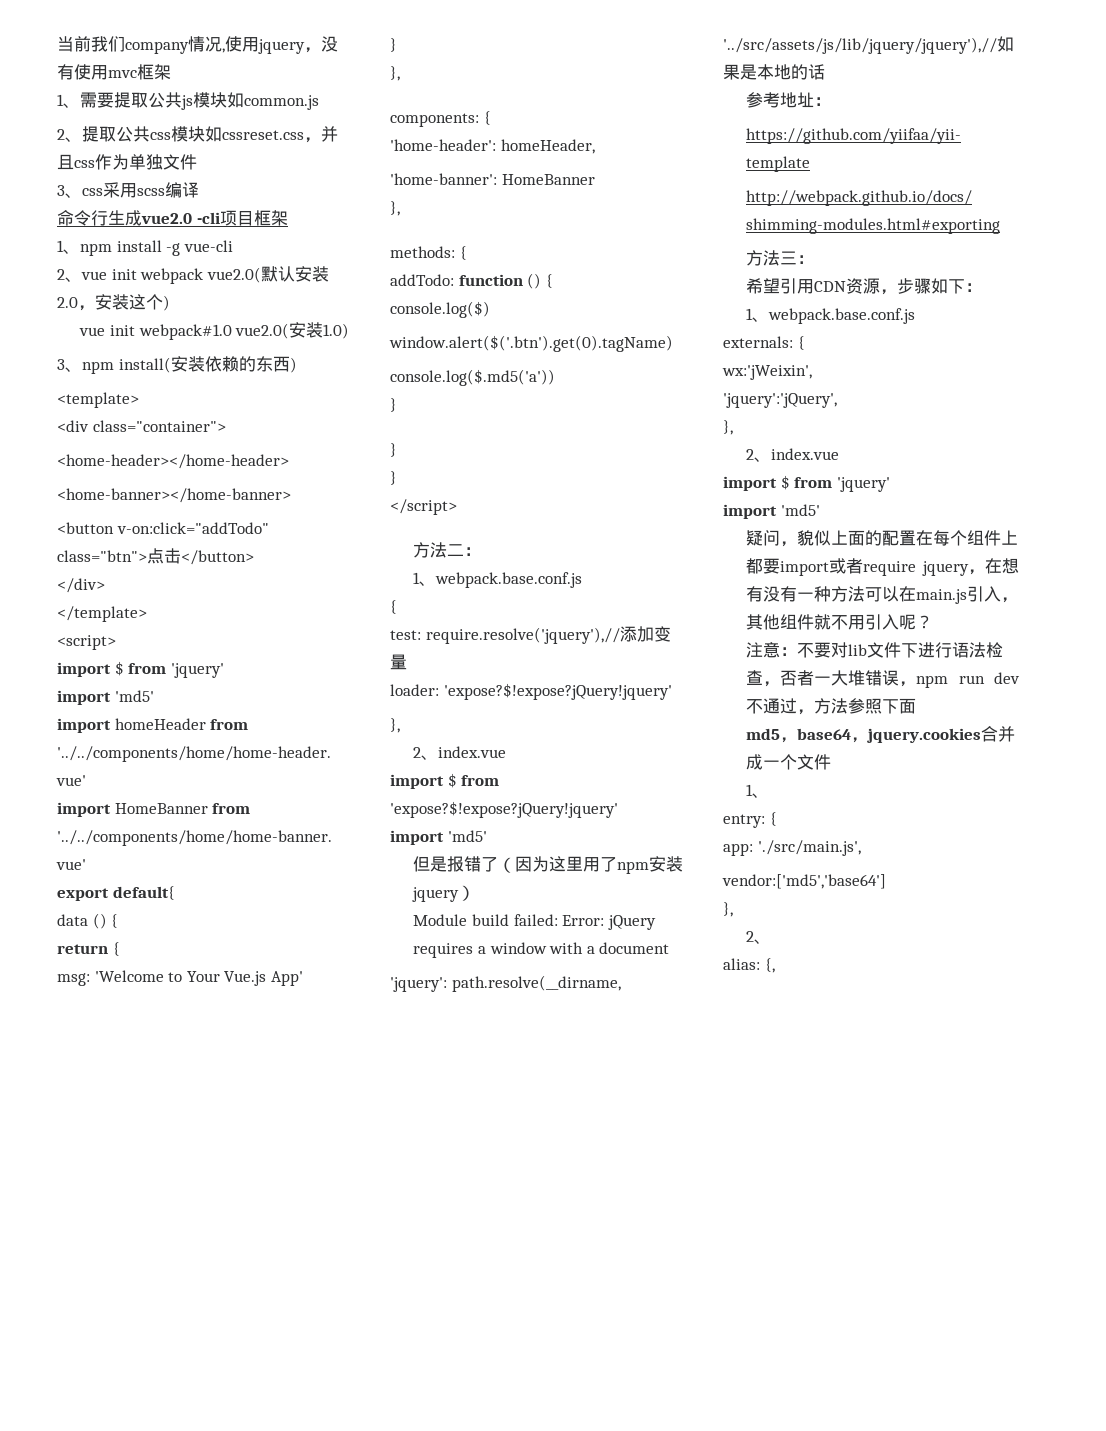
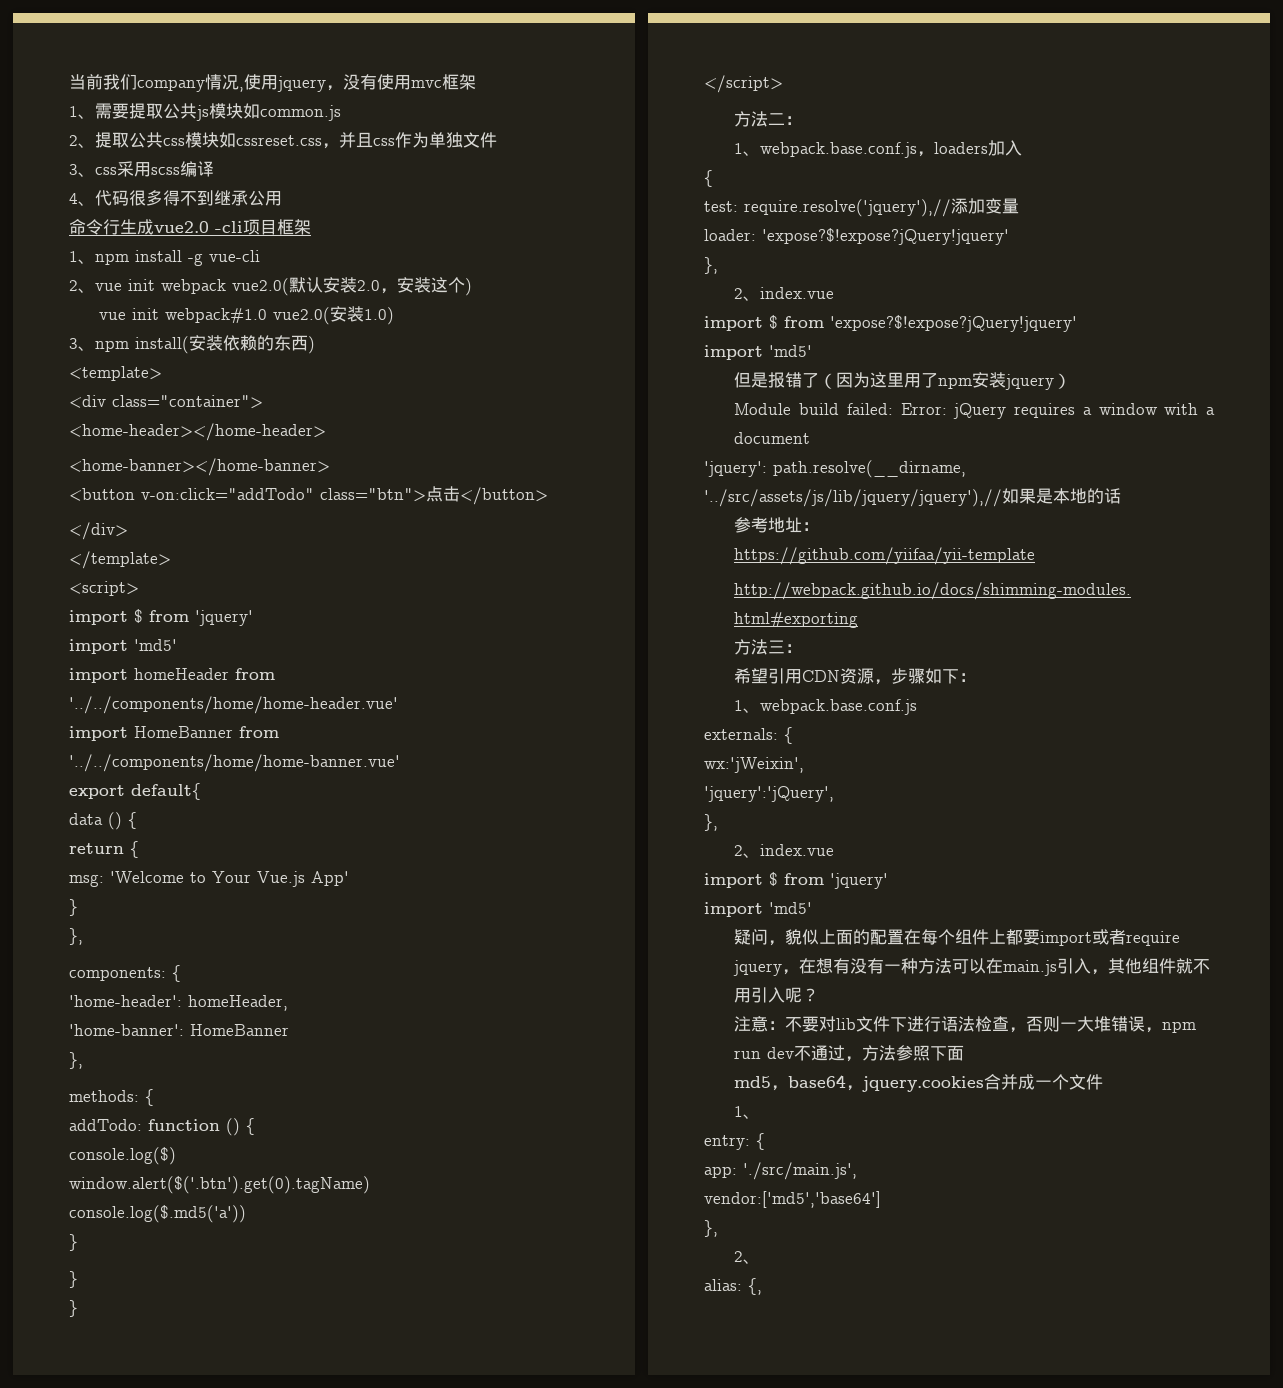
+ 4、代码很多得不到继承公用
  方法二：
- 1、webpack.base.conf.js
+ 1、webpack.base.conf.js，loaders加入
- 注意：不要对lib文件下进行语法检查，否者一大堆错误，npm run dev不通过，方法参照下面
+ 注意：不要对lib文件下进行语法检查，否则一大堆错误，npm run dev不通过，方法参照下面

